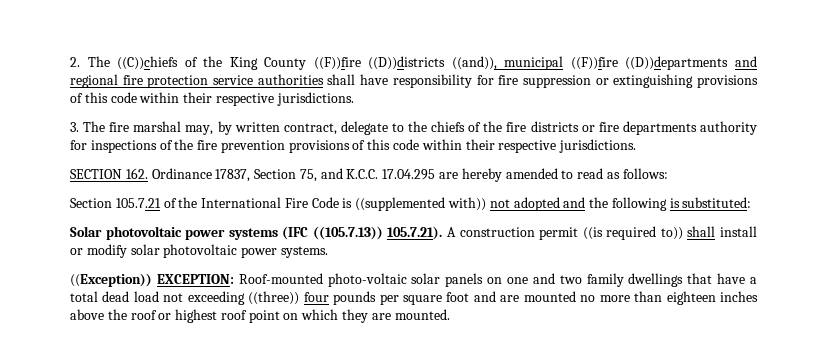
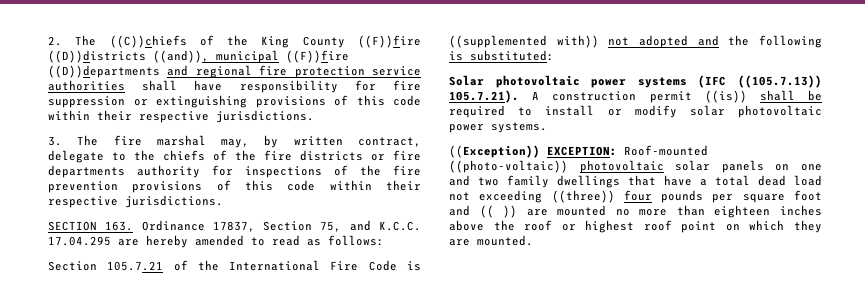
- SECTION 162. Ordinance 17837, Section 75, and K.C.C. 17.04.295 are hereby amended to read as follows:
+ SECTION 163. Ordinance 17837, Section 75, and K.C.C. 17.04.295 are hereby amended to read as follows:
- Solar photovoltaic power systems (IFC ((105.7.13)) 105.7.21). A construction permit ((is required to)) shall install or modify solar photovoltaic power systems.
+ Solar photovoltaic power systems (IFC ((105.7.13)) 105.7.21). A construction permit ((is)) shall be required to install or modify solar photovoltaic power systems.
- ((Exception)) EXCEPTION: Roof-mounted photo-voltaic solar panels on one and two family dwellings that have a total dead load not exceeding ((three)) four pounds per square foot and are mounted no more than eighteen inches above the roof or highest roof point on which they are mounted.
+ ((Exception)) EXCEPTION: Roof-mounted ((photo-voltaic)) photovoltaic solar panels on one and two family dwellings that have a total dead load not exceeding ((three)) four pounds per square foot and (( )) are mounted no more than eighteen inches above the roof or highest roof point on which they are mounted.

